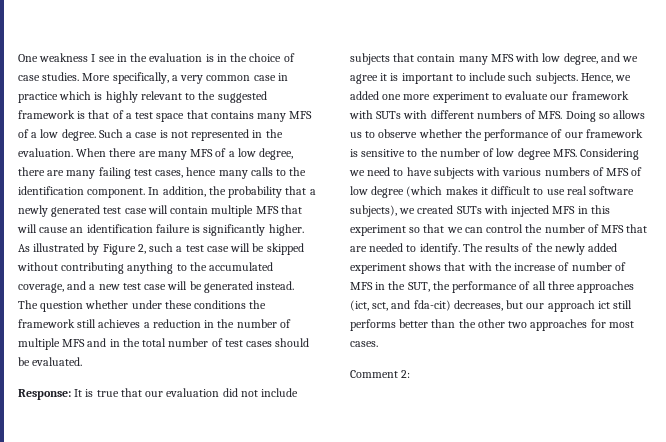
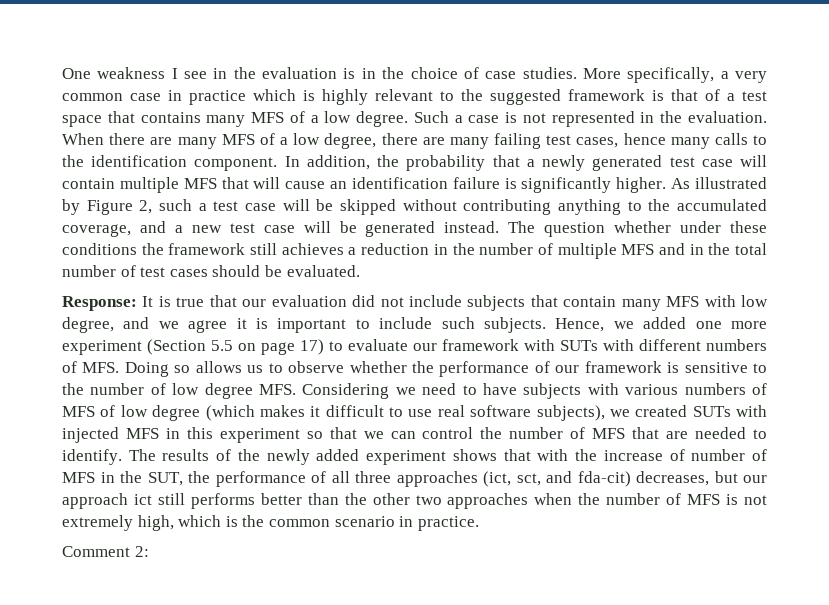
- Hence, we added one more experiment to evaluate our framework with SUTs with different numbers of MFS. Doing so allows us to observe whether the performance of our framework is sensitive to the number of low degree MFS. Considering we need to have subjects with various numbers of MFS of low degree (which makes it difficult to use real software subjects), we created SUTs with injected MFS in this experiment so that we can control the number of MFS that are needed to identify.
+ Hence, we added one more experiment (Section 5.5 on page 17) to evaluate our framework with SUTs with different numbers of MFS. Doing so allows us to observe whether the performance of our framework is sensitive to the number of low degree MFS. Considering we need to have subjects with various numbers of MFS of low degree (which makes it difficult to use real software subjects), we created SUTs with injected MFS in this experiment so that we can control the number of MFS that are needed to identify.
- The results of the newly added experiment shows that with the increase of number of MFS in the SUT, the performance of all three approaches (ict, sct, and fda-cit) decreases, but our approach ict still performs better than the other two approaches for most cases.
+ The results of the newly added experiment shows that with the increase of number of MFS in the SUT, the performance of all three approaches (ict, sct, and fda-cit) decreases, but our approach ict still performs better than the other two approaches when the number of MFS is not extremely high, which is the common scenario in practice.

